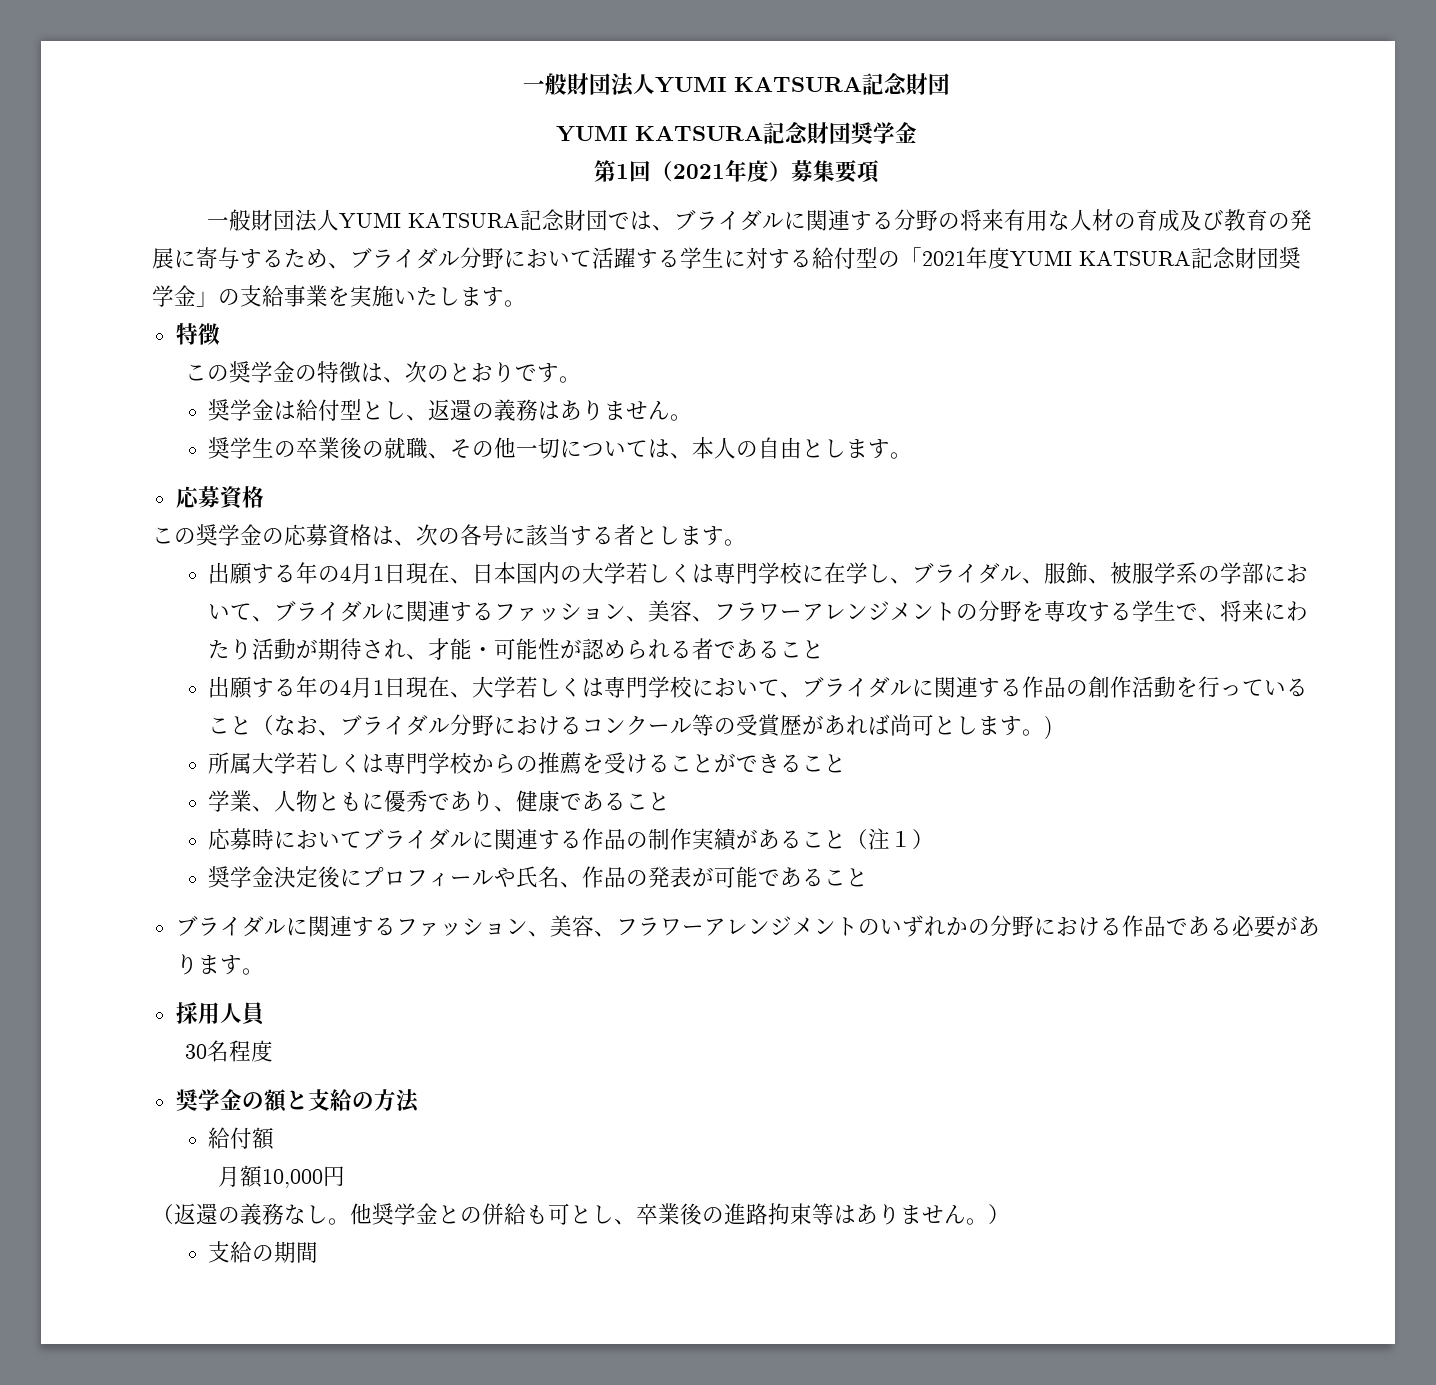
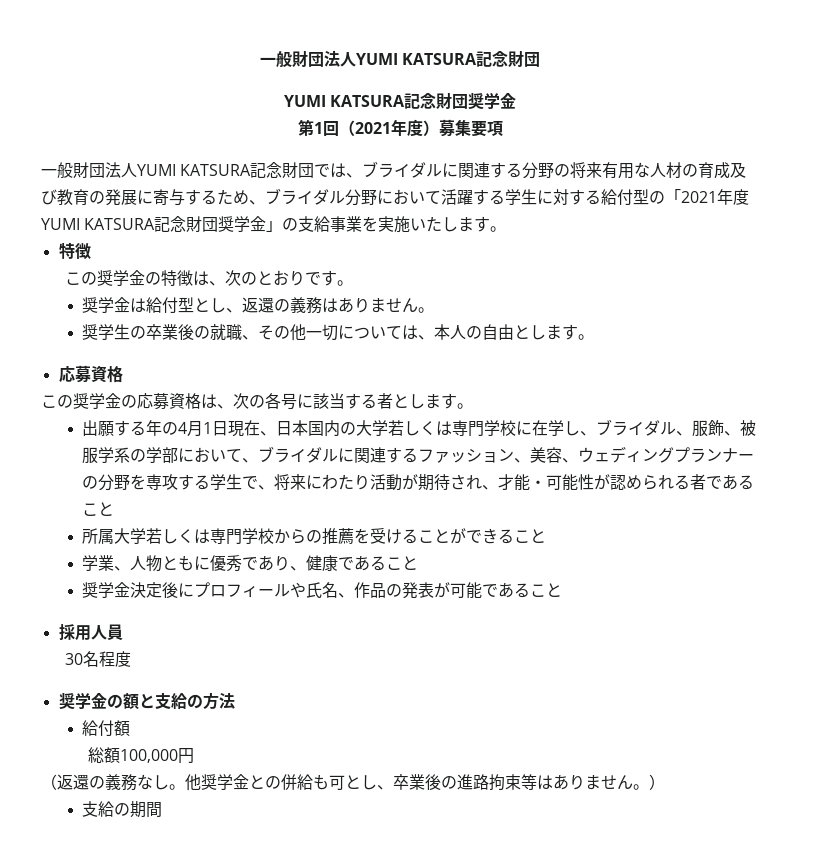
- 出願する年の4月1日現在、日本国内の大学若しくは専門学校に在学し、ブライダル、服飾、被服学系の学部において、ブライダルに関連するファッション、美容、フラワーアレンジメントの分野を専攻する学生で、将来にわたり活動が期待され、才能・可能性が認められる者であること
+ 出願する年の4月1日現在、日本国内の大学若しくは専門学校に在学し、ブライダル、服飾、被服学系の学部において、ブライダルに関連するファッション、美容、ウェディングプランナーの分野を専攻する学生で、将来にわたり活動が期待され、才能・可能性が認められる者であること
- 出願する年の4月1日現在、大学若しくは専門学校において、ブライダルに関連する作品の創作活動を行っていること（なお、ブライダル分野におけるコンクール等の受賞歴があれば尚可とします。)
- 応募時においてブライダルに関連する作品の制作実績があること（注１）
- ブライダルに関連するファッション、美容、フラワーアレンジメントのいずれかの分野における作品である必要があります。
- 月額10,000円
+ 総額100,000円

